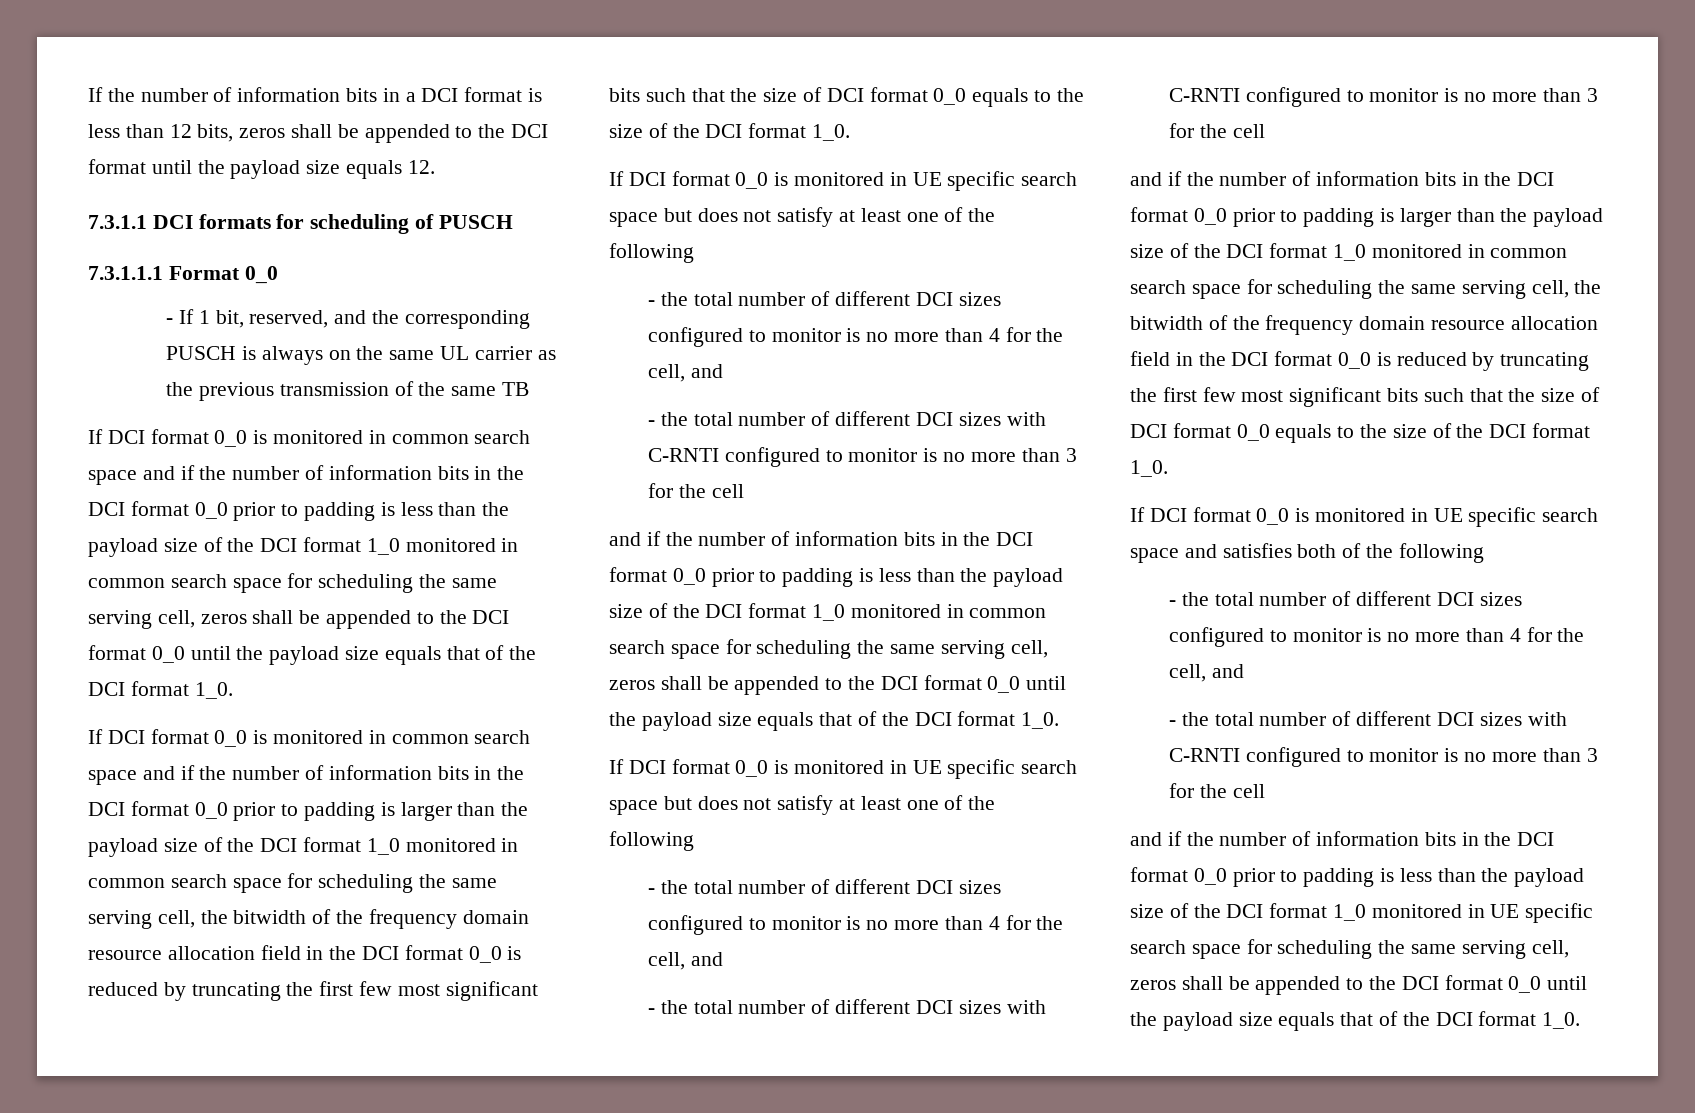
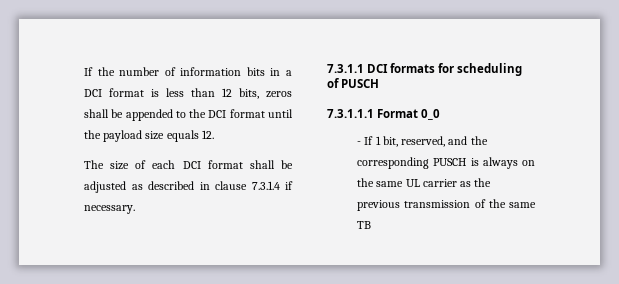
+ The size of each DCI format shall be adjusted as described in clause 7.3.1.4 if necessary.
- If DCI format 0_0 is monitored in common search space and if the number of information bits in the DCI format 0_0 prior to padding is less than the payload size of the DCI format 1_0 monitored in common search space for scheduling the same serving cell, zeros shall be appended to the DCI format 0_0 until the payload size equals that of the DCI format 1_0.
- If DCI format 0_0 is monitored in common search space and if the number of information bits in the DCI format 0_0 prior to padding is larger than the payload size of the DCI format 1_0 monitored in common search space for scheduling the same serving cell, the bitwidth of the frequency domain resource allocation field in the DCI format 0_0 is reduced by truncating the first few most significant bits such that the size of DCI format 0_0 equals to the size of the DCI format 1_0.
- If DCI format 0_0 is monitored in UE specific search space but does not satisfy at least one of the following
- - the total number of different DCI sizes configured to monitor is no more than 4 for the cell, and
- - the total number of different DCI sizes with C-RNTI configured to monitor is no more than 3 for the cell
- and if the number of information bits in the DCI format 0_0 prior to padding is less than the payload size of the DCI format 1_0 monitored in common search space for scheduling the same serving cell, zeros shall be appended to the DCI format 0_0 until the payload size equals that of the DCI format 1_0.
- If DCI format 0_0 is monitored in UE specific search space but does not satisfy at least one of the following
- - the total number of different DCI sizes configured to monitor is no more than 4 for the cell, and
- - the total number of different DCI sizes with C-RNTI configured to monitor is no more than 3 for the cell
- and if the number of information bits in the DCI format 0_0 prior to padding is larger than the payload size of the DCI format 1_0 monitored in common search space for scheduling the same serving cell, the bitwidth of the frequency domain resource allocation field in the DCI format 0_0 is reduced by truncating the first few most significant bits such that the size of DCI format 0_0 equals to the size of the DCI format 1_0.
- If DCI format 0_0 is monitored in UE specific search space and satisfies both of the following
- - the total number of different DCI sizes configured to monitor is no more than 4 for the cell, and
- - the total number of different DCI sizes with C-RNTI configured to monitor is no more than 3 for the cell
- and if the number of information bits in the DCI format 0_0 prior to padding is less than the payload size of the DCI format 1_0 monitored in UE specific search space for scheduling the same serving cell, zeros shall be appended to the DCI format 0_0 until the payload size equals that of the DCI format 1_0.

